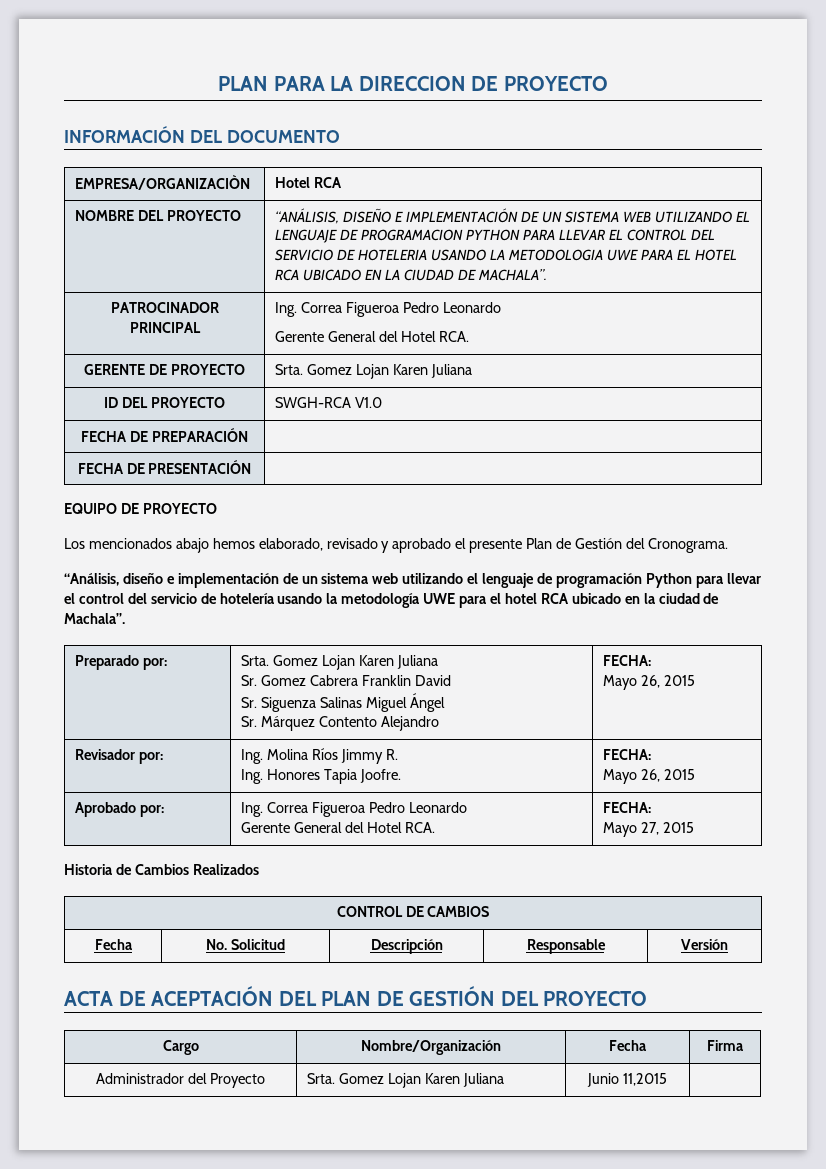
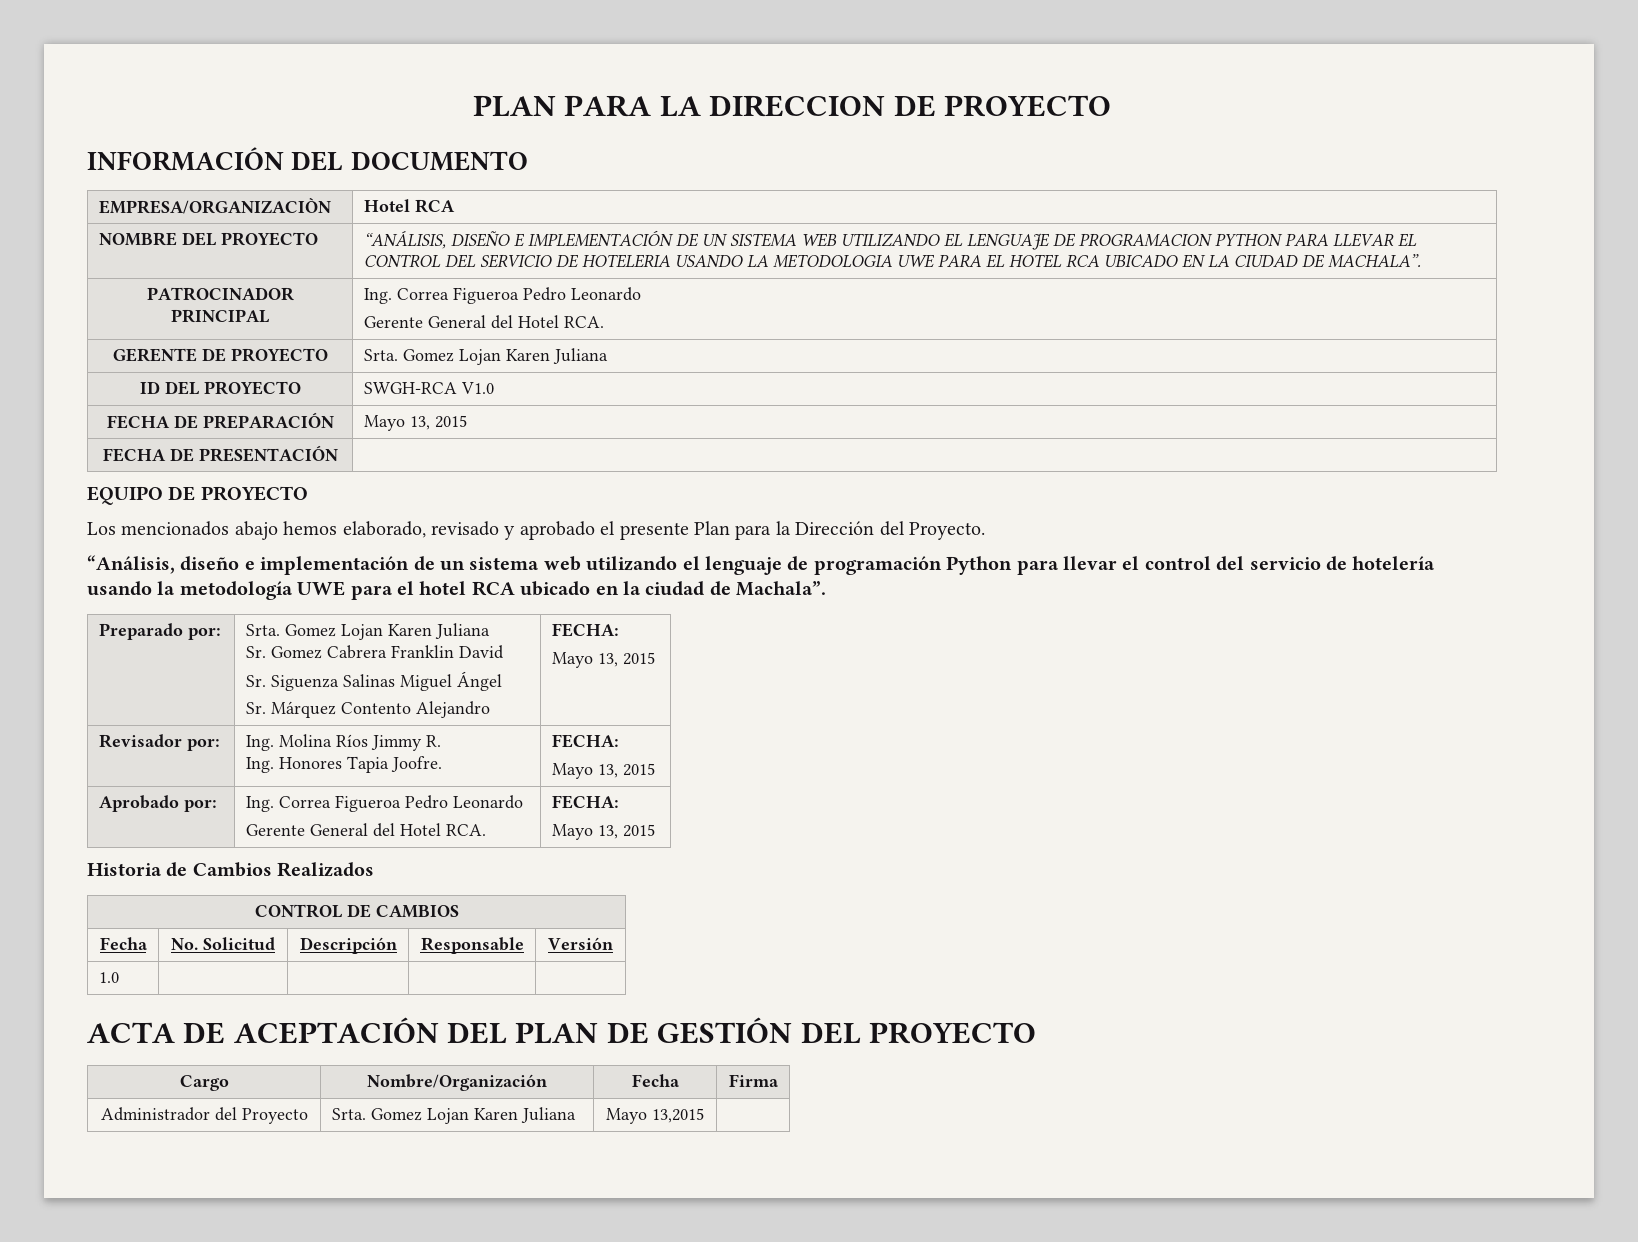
- FECHA DE PREPARACIÓN |
+ FECHA DE PREPARACIÓN | Mayo 13, 2015
- Los mencionados abajo hemos elaborado, revisado y aprobado el presente Plan de Gestión del Cronograma.
+ Los mencionados abajo hemos elaborado, revisado y aprobado el presente Plan para la Dirección del Proyecto.
  Preparado por: | Srta. Gomez Lojan Karen Juliana
  Sr. Gomez Cabrera Franklin David
  Sr. Siguenza Salinas Miguel Ángel
  Sr. Márquez Contento Alejandro | FECHA:
- Mayo 26, 2015
+ Mayo 13, 2015
  Revisador por: | Ing. Molina Ríos Jimmy R.
  Ing. Honores Tapia Joofre. | FECHA:
- Mayo 26, 2015
+ Mayo 13, 2015
  Aprobado por: | Ing. Correa Figueroa Pedro Leonardo
  Gerente General del Hotel RCA. | FECHA:
- Mayo 27, 2015
+ Mayo 13, 2015
+ 1.0 | | | |
- Administrador del Proyecto | Srta. Gomez Lojan Karen Juliana | Junio 11,2015 |
+ Administrador del Proyecto | Srta. Gomez Lojan Karen Juliana | Mayo 13,2015 |

